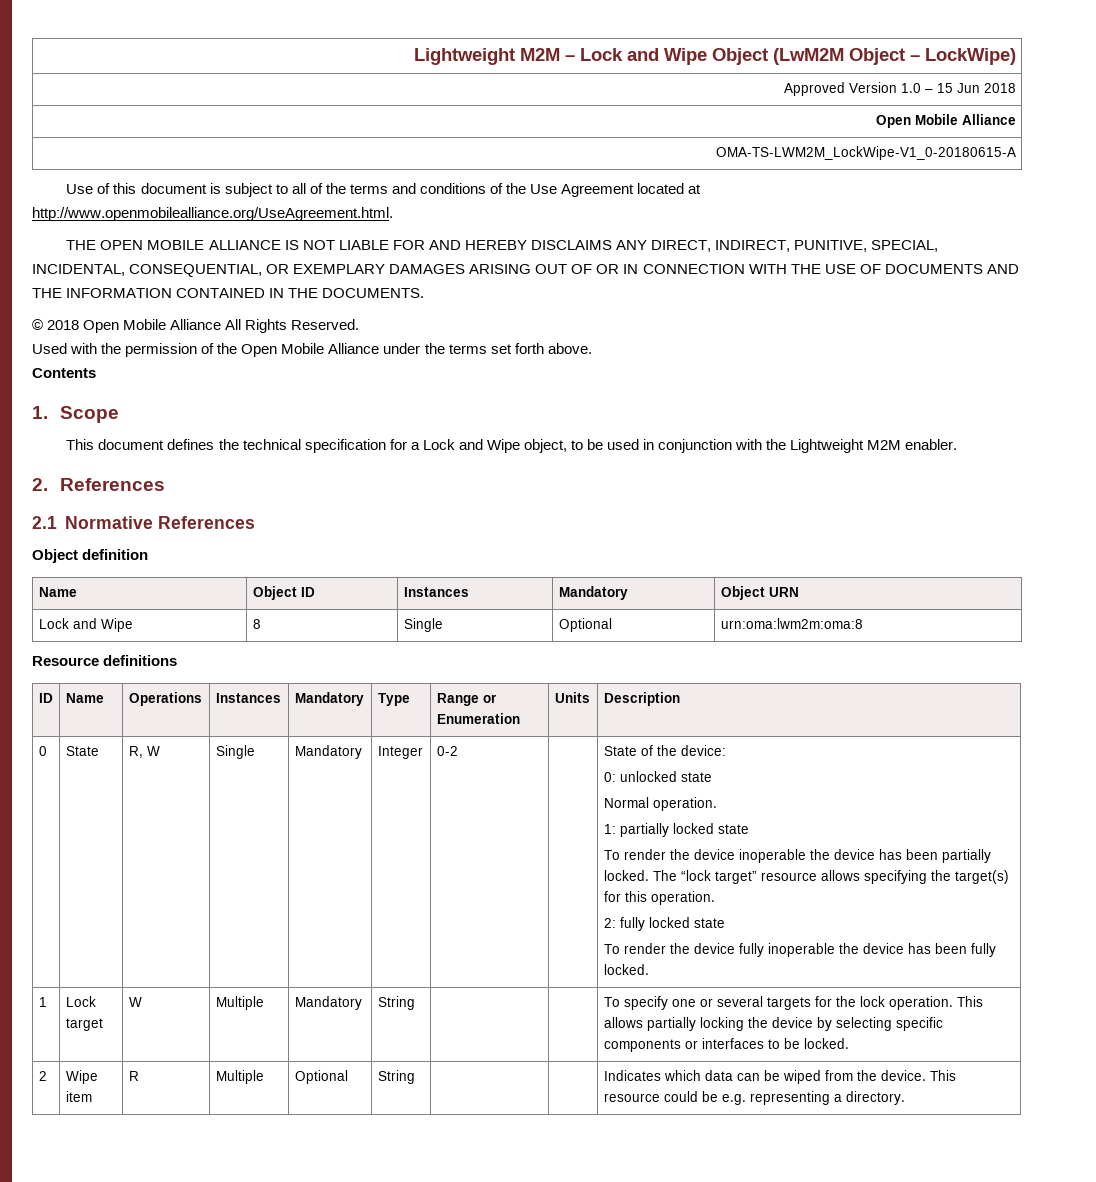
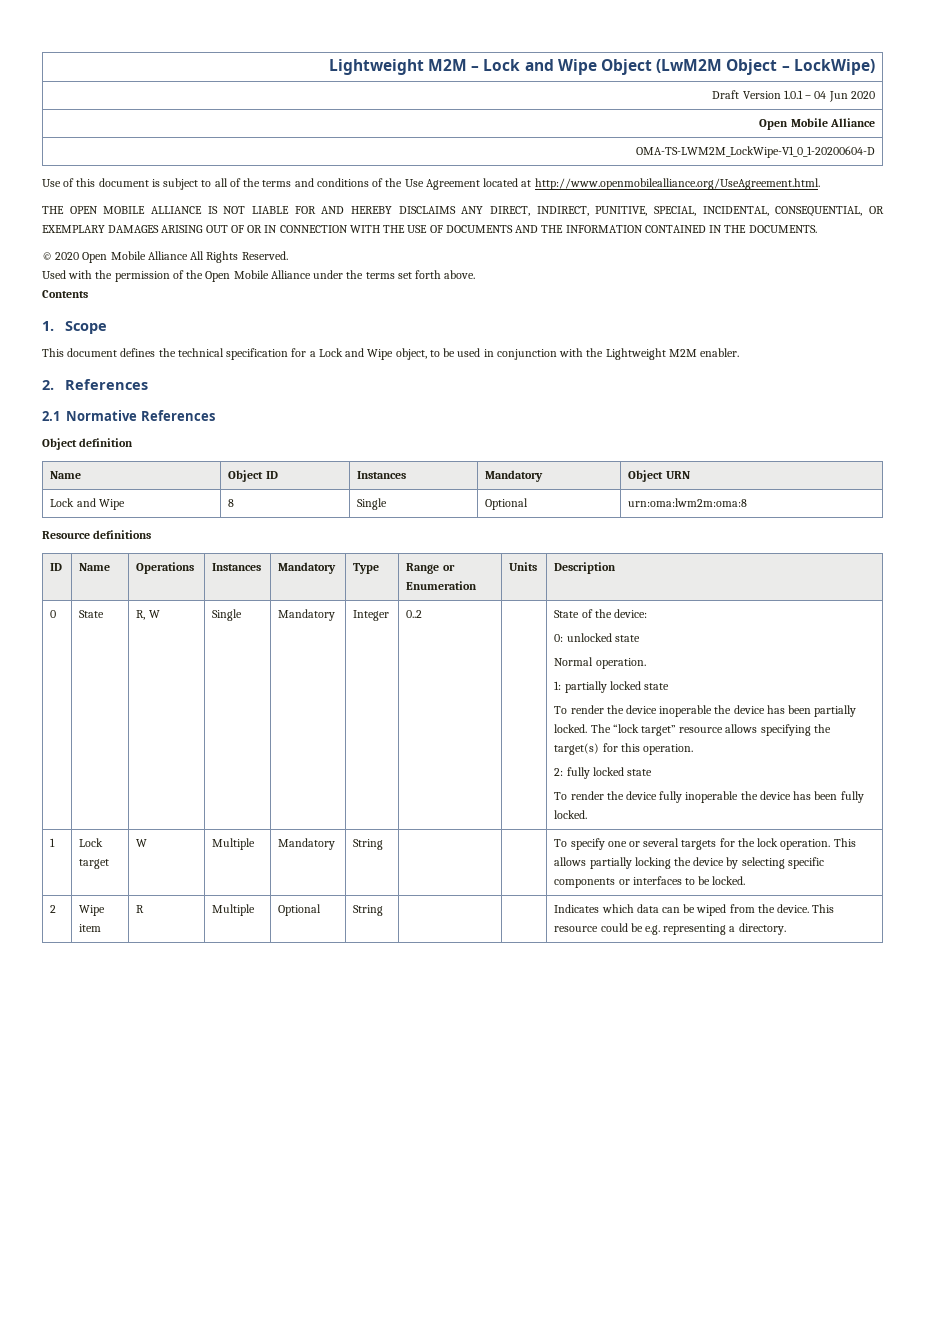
- Approved Version 1.0 – 15 Jun 2018
+ Draft Version 1.0.1 – 04 Jun 2020
- OMA-TS-LWM2M_LockWipe-V1_0-20180615-A
+ OMA-TS-LWM2M_LockWipe-V1_0_1-20200604-D
- © 2018 Open Mobile Alliance All Rights Reserved.
+ © 2020 Open Mobile Alliance All Rights Reserved.
- 0-2
+ 0..2

